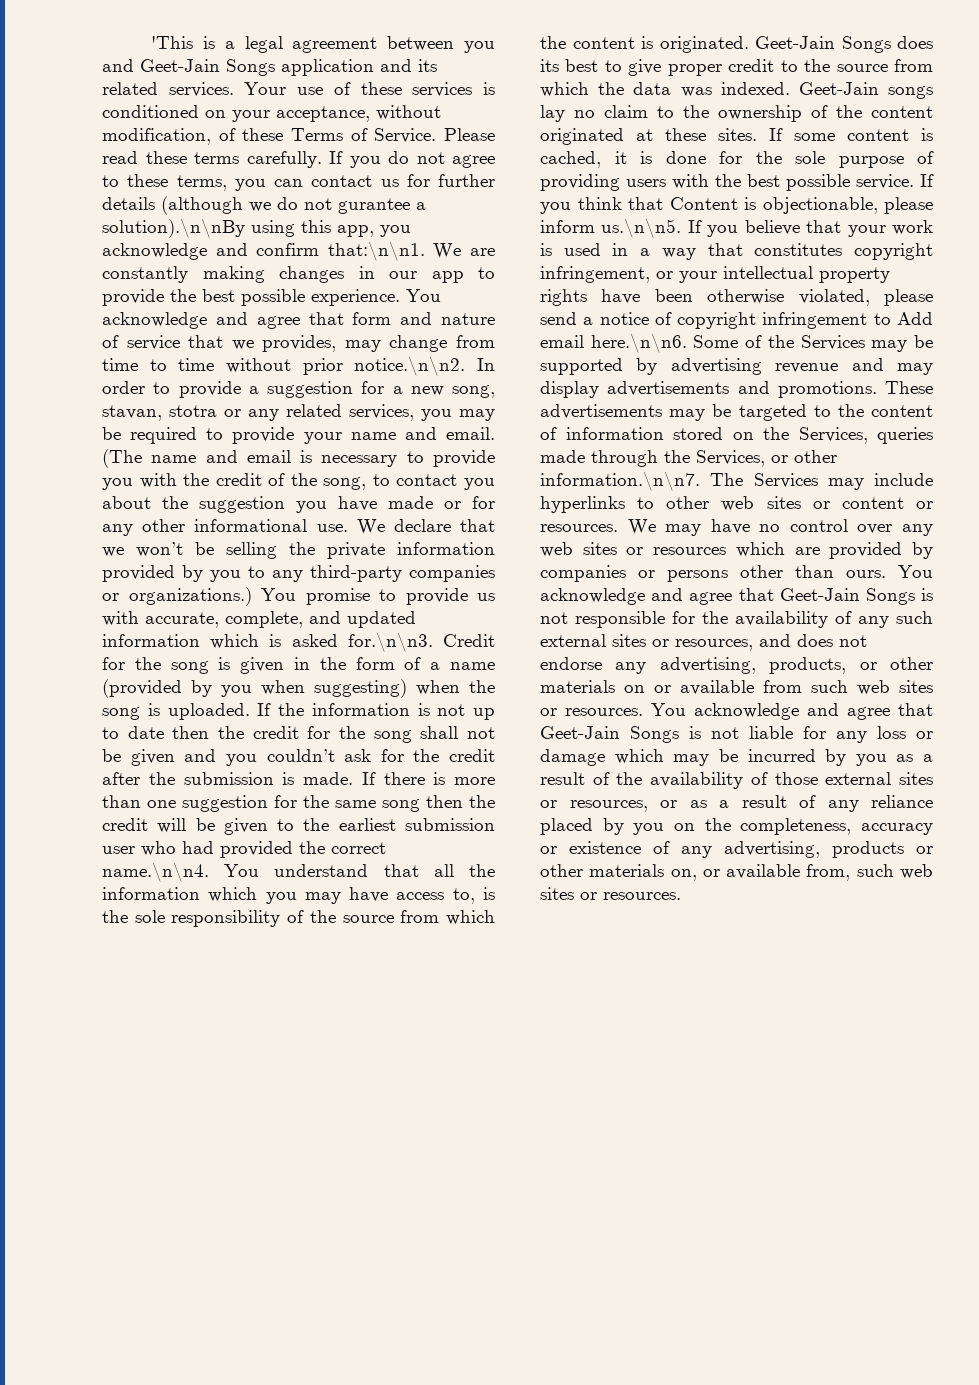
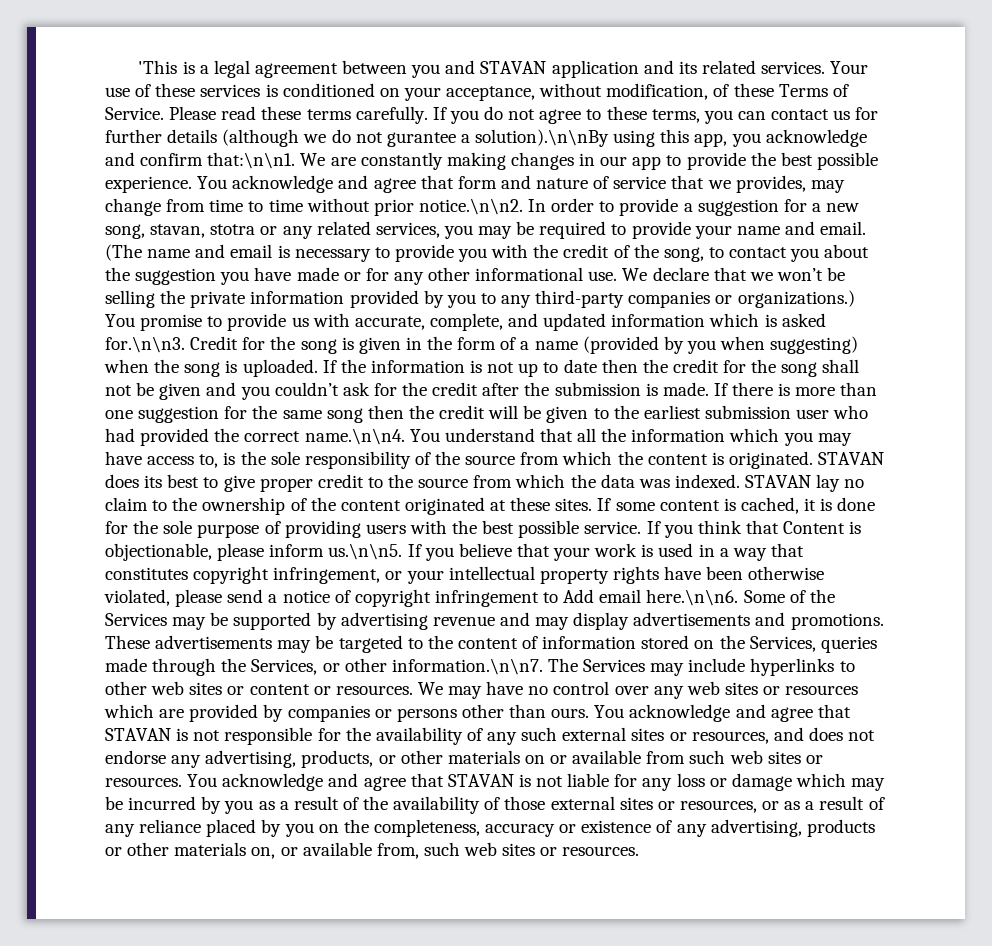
- 'This is a legal agreement between you and Geet-Jain Songs application and its related services.
+ 'This is a legal agreement between you and STAVAN application and its related services.
- Geet-Jain Songs does its best to give proper credit to the source from which the data was indexed.
+ STAVAN does its best to give proper credit to the source from which the data was indexed.
- Geet-Jain songs lay no claim to the ownership of the content originated at these sites.
+ STAVAN lay no claim to the ownership of the content originated at these sites.
- You acknowledge and agree that Geet-Jain Songs is not responsible for the availability of any such external sites or resources, and does not endorse any advertising, products, or other materials on or available from such web sites or resources.
+ You acknowledge and agree that STAVAN is not responsible for the availability of any such external sites or resources, and does not endorse any advertising, products, or other materials on or available from such web sites or resources.
- You acknowledge and agree that Geet-Jain Songs is not liable for any loss or damage which may be incurred by you as a result of the availability of those external sites or resources, or as a result of any reliance placed by you on the completeness, accuracy or existence of any advertising, products or other materials on, or available from, such web sites or resources.
+ You acknowledge and agree that STAVAN is not liable for any loss or damage which may be incurred by you as a result of the availability of those external sites or resources, or as a result of any reliance placed by you on the completeness, accuracy or existence of any advertising, products or other materials on, or available from, such web sites or resources.

